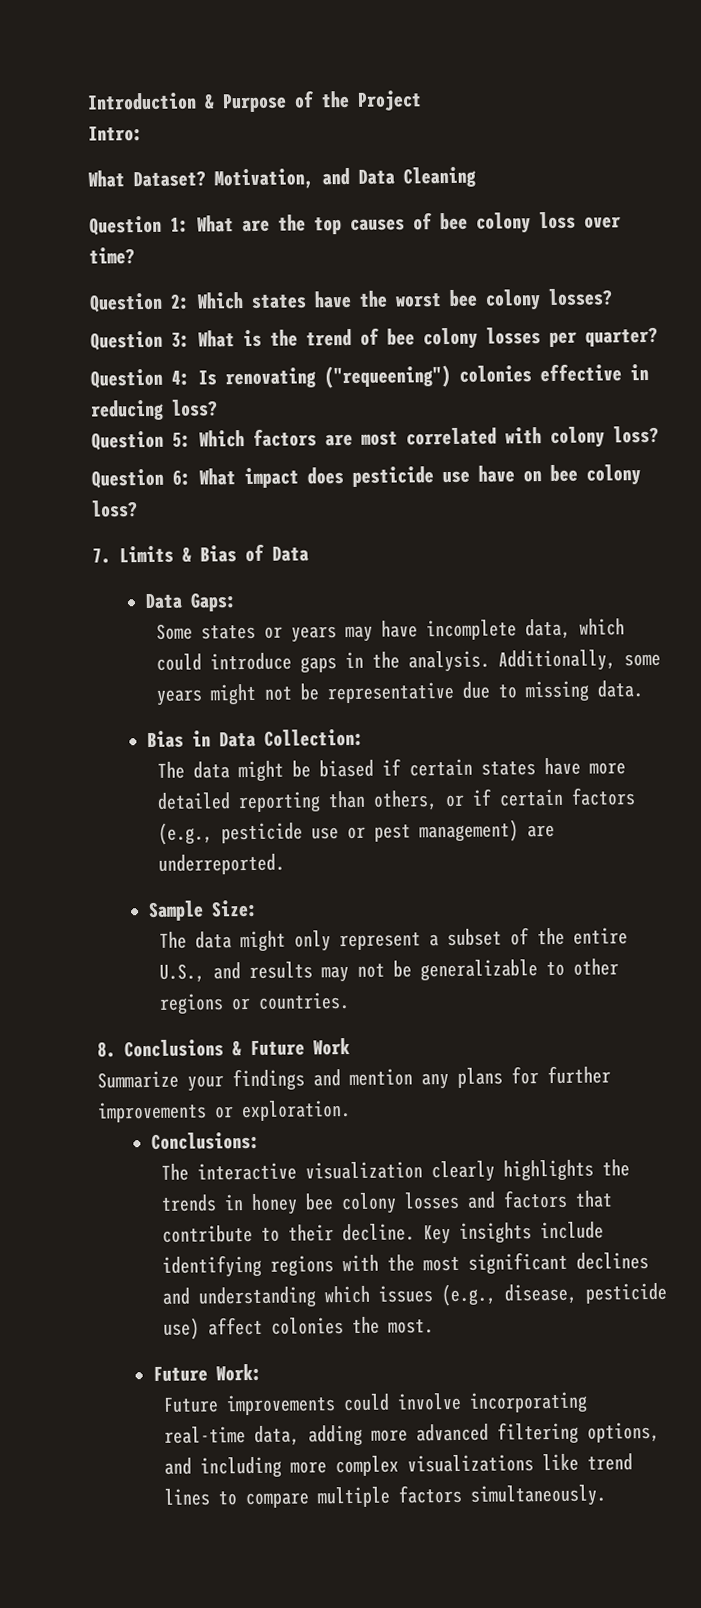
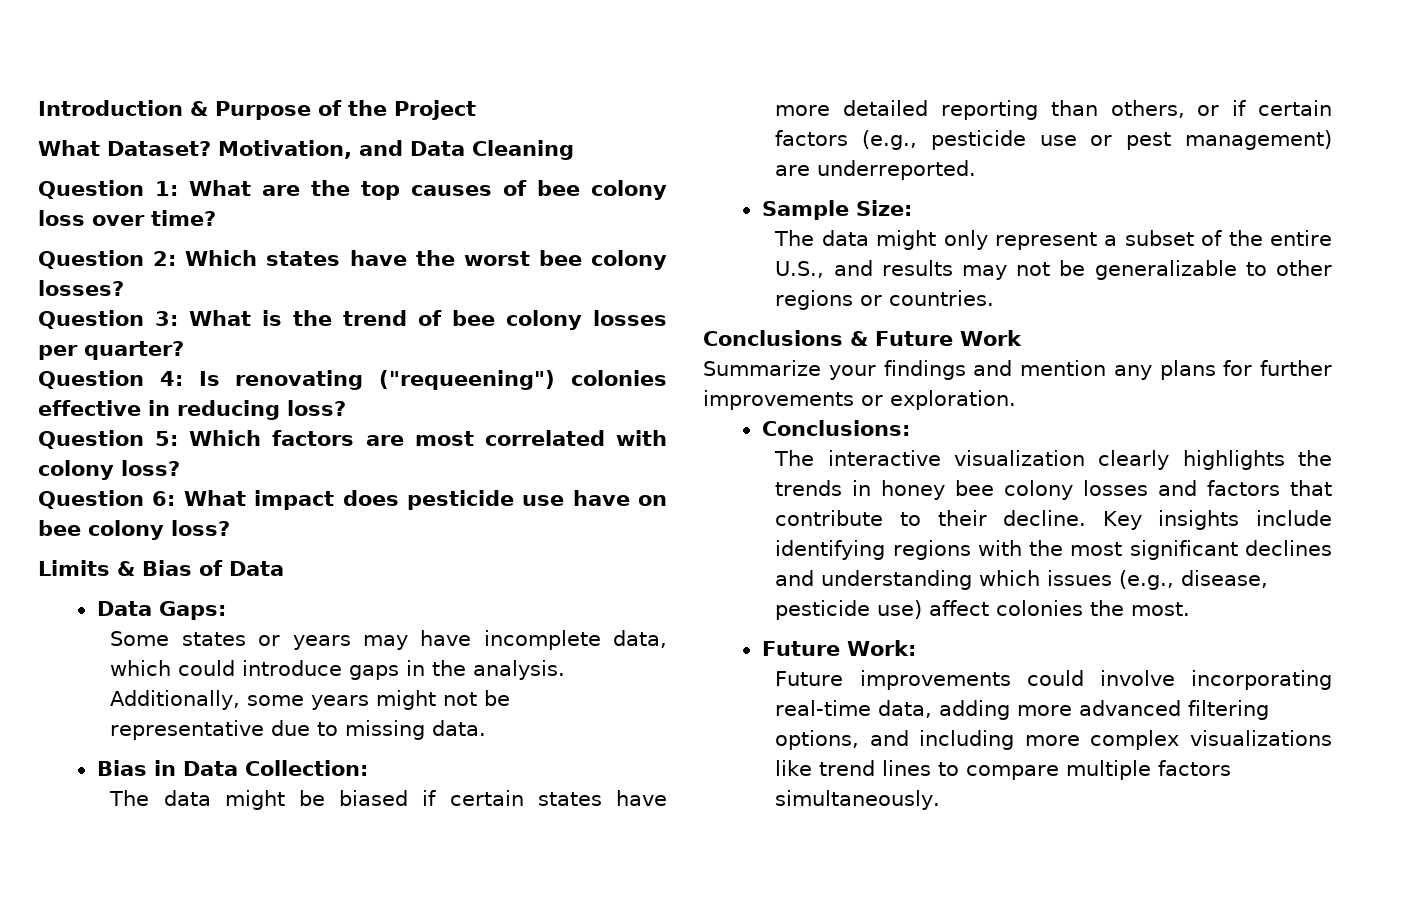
- Intro:
- 7. Limits & Bias of Data
+ Limits & Bias of Data
- 8. Conclusions & Future Work
+ Conclusions & Future Work

